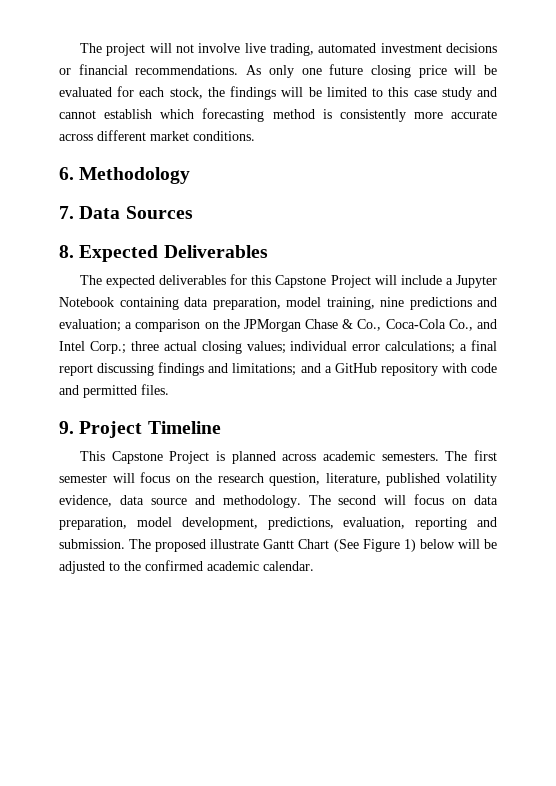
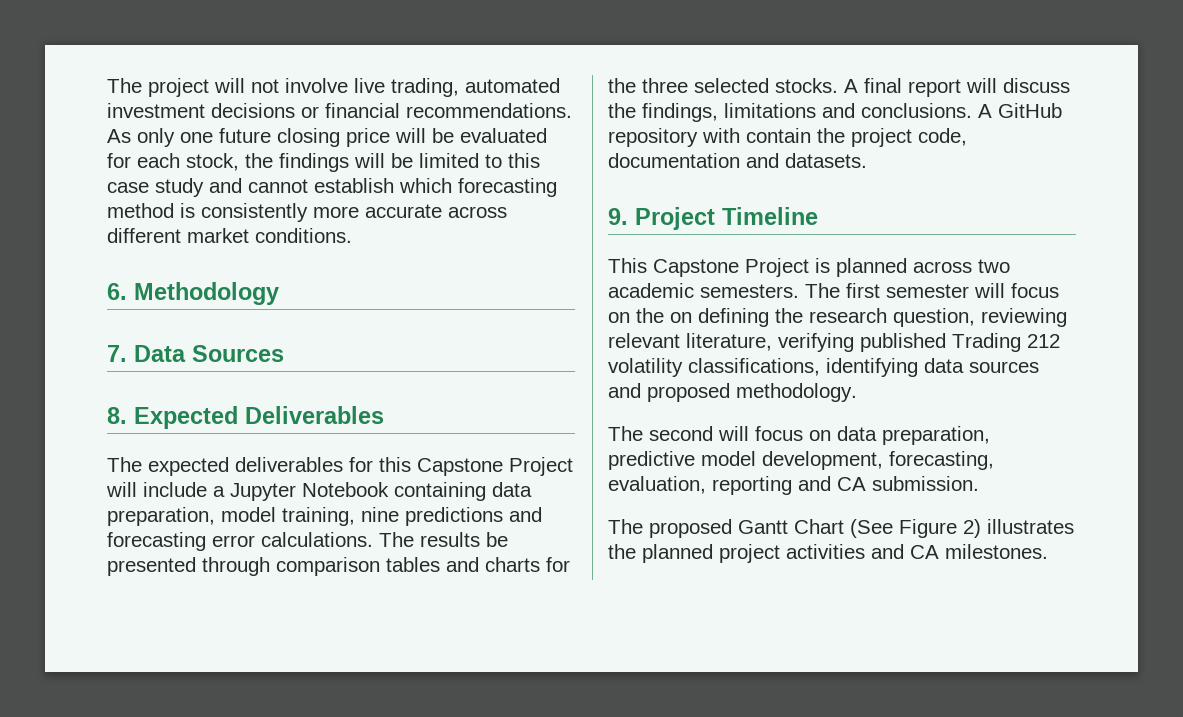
- The expected deliverables for this Capstone Project will include a Jupyter Notebook containing data preparation, model training, nine predictions and evaluation; a comparison on the JPMorgan Chase & Co., Coca-Cola Co., and Intel Corp.; three actual closing values; individual error calculations; a final report discussing findings and limitations; and a GitHub repository with code and permitted files.
+ The expected deliverables for this Capstone Project will include a Jupyter Notebook containing data preparation, model training, nine predictions and forecasting error calculations. The results be presented through comparison tables and charts for the three selected stocks. A final report will discuss the findings, limitations and conclusions. A GitHub repository with contain the project code, documentation and datasets.
- This Capstone Project is planned across academic semesters.
+ This Capstone Project is planned across two academic semesters.
- The first semester will focus on the research question, literature, published volatility evidence, data source and methodology. The second will focus on data preparation, model development, predictions, evaluation, reporting and submission. The proposed illustrate Gantt Chart (See Figure 1) below will be adjusted to the confirmed academic calendar.
+ The first semester will focus on the on defining the research question, reviewing relevant literature, verifying published Trading 212 volatility classifications, identifying data sources and proposed methodology.
+ The second will focus on data preparation, predictive model development, forecasting, evaluation, reporting and CA submission.
+ The proposed Gantt Chart (See Figure 2) illustrates the planned project activities and CA milestones.

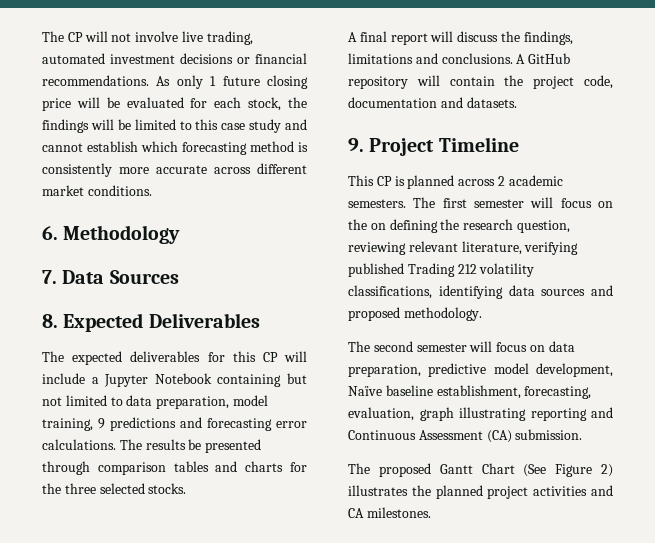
- The project will not involve live trading, automated investment decisions or financial recommendations.
+ The CP will not involve live trading, automated investment decisions or financial recommendations.
- As only one future closing price will be evaluated for each stock, the findings will be limited to this case study and cannot establish which forecasting method is consistently more accurate across different market conditions.
+ As only 1 future closing price will be evaluated for each stock, the findings will be limited to this case study and cannot establish which forecasting method is consistently more accurate across different market conditions.
- The expected deliverables for this Capstone Project will include a Jupyter Notebook containing data preparation, model training, nine predictions and forecasting error calculations.
+ The expected deliverables for this CP will include a Jupyter Notebook containing but not limited to data preparation, model training, 9 predictions and forecasting error calculations.
- The results be presented through comparison tables and charts for the three selected stocks. A final report will discuss the findings, limitations and conclusions.
+ The results be presented through comparison tables and charts for the three selected stocks.
+ A final report will discuss the findings, limitations and conclusions.
- A GitHub repository with contain the project code, documentation and datasets.
+ A GitHub repository will contain the project code, documentation and datasets.
- This Capstone Project is planned across two academic semesters.
+ This CP is planned across 2 academic semesters.
- The second will focus on data preparation, predictive model development, forecasting, evaluation, reporting and CA submission.
+ The second semester will focus on data preparation, predictive model development, Naïve baseline establishment, forecasting, evaluation, graph illustrating reporting and Continuous Assessment (CA) submission.

